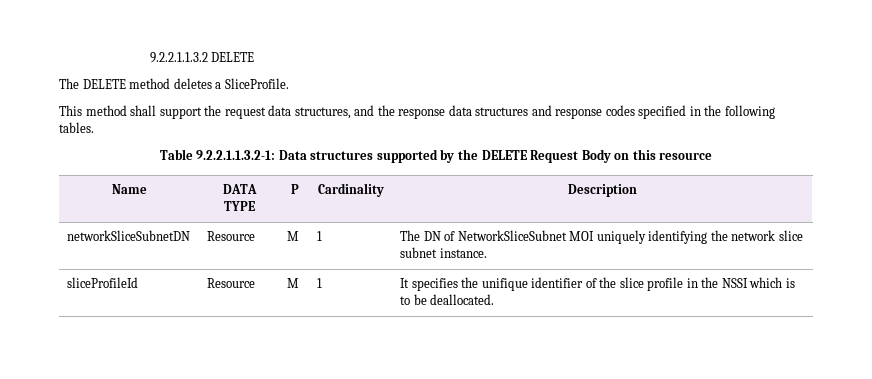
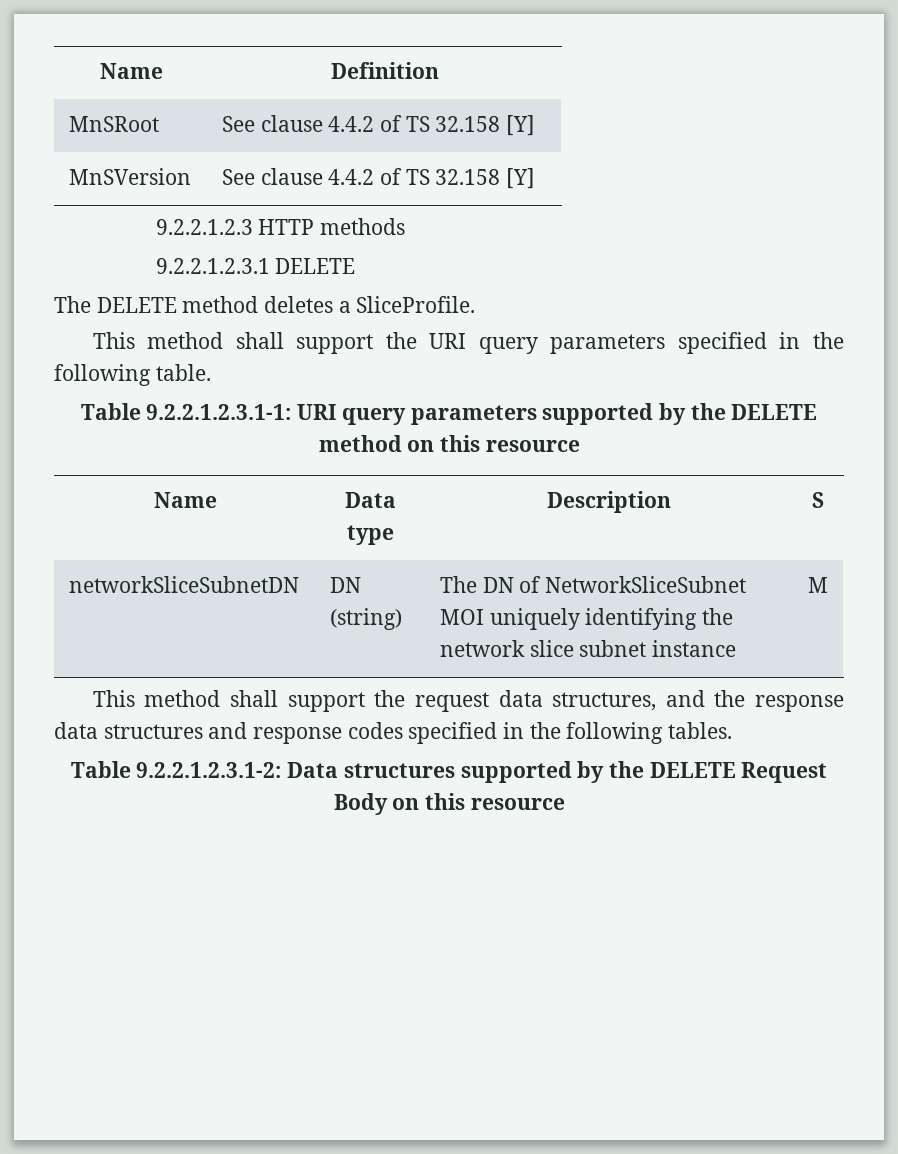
- 9.2.2.1.1.3.2 DELETE
+ Name | Definition
+ MnSRoot | See clause 4.4.2 of TS 32.158 [Y]
+ MnSVersion | See clause 4.4.2 of TS 32.158 [Y]
+ 9.2.2.1.2.3 HTTP methods
+ 9.2.2.1.2.3.1 DELETE
+ This method shall support the URI query parameters specified in the following table.
+ Table 9.2.2.1.2.3.1-1: URI query parameters supported by the DELETE method on this resource
+ Name | Data type | Description | S
+ networkSliceSubnetDN | DN (string) | The DN of NetworkSliceSubnet MOI uniquely identifying the network slice subnet instance | M
- Table 9.2.2.1.1.3.2-1: Data structures supported by the DELETE Request Body on this resource
+ Table 9.2.2.1.2.3.1-2: Data structures supported by the DELETE Request Body on this resource
- Name | DATA TYPE | P | Cardinality | Description
- networkSliceSubnetDN | Resource | M | 1 | The DN of NetworkSliceSubnet MOI uniquely identifying the network slice subnet instance.
- sliceProfileId | Resource | M | 1 | It specifies the unifique identifier of the slice profile in the NSSI which is to be deallocated.

